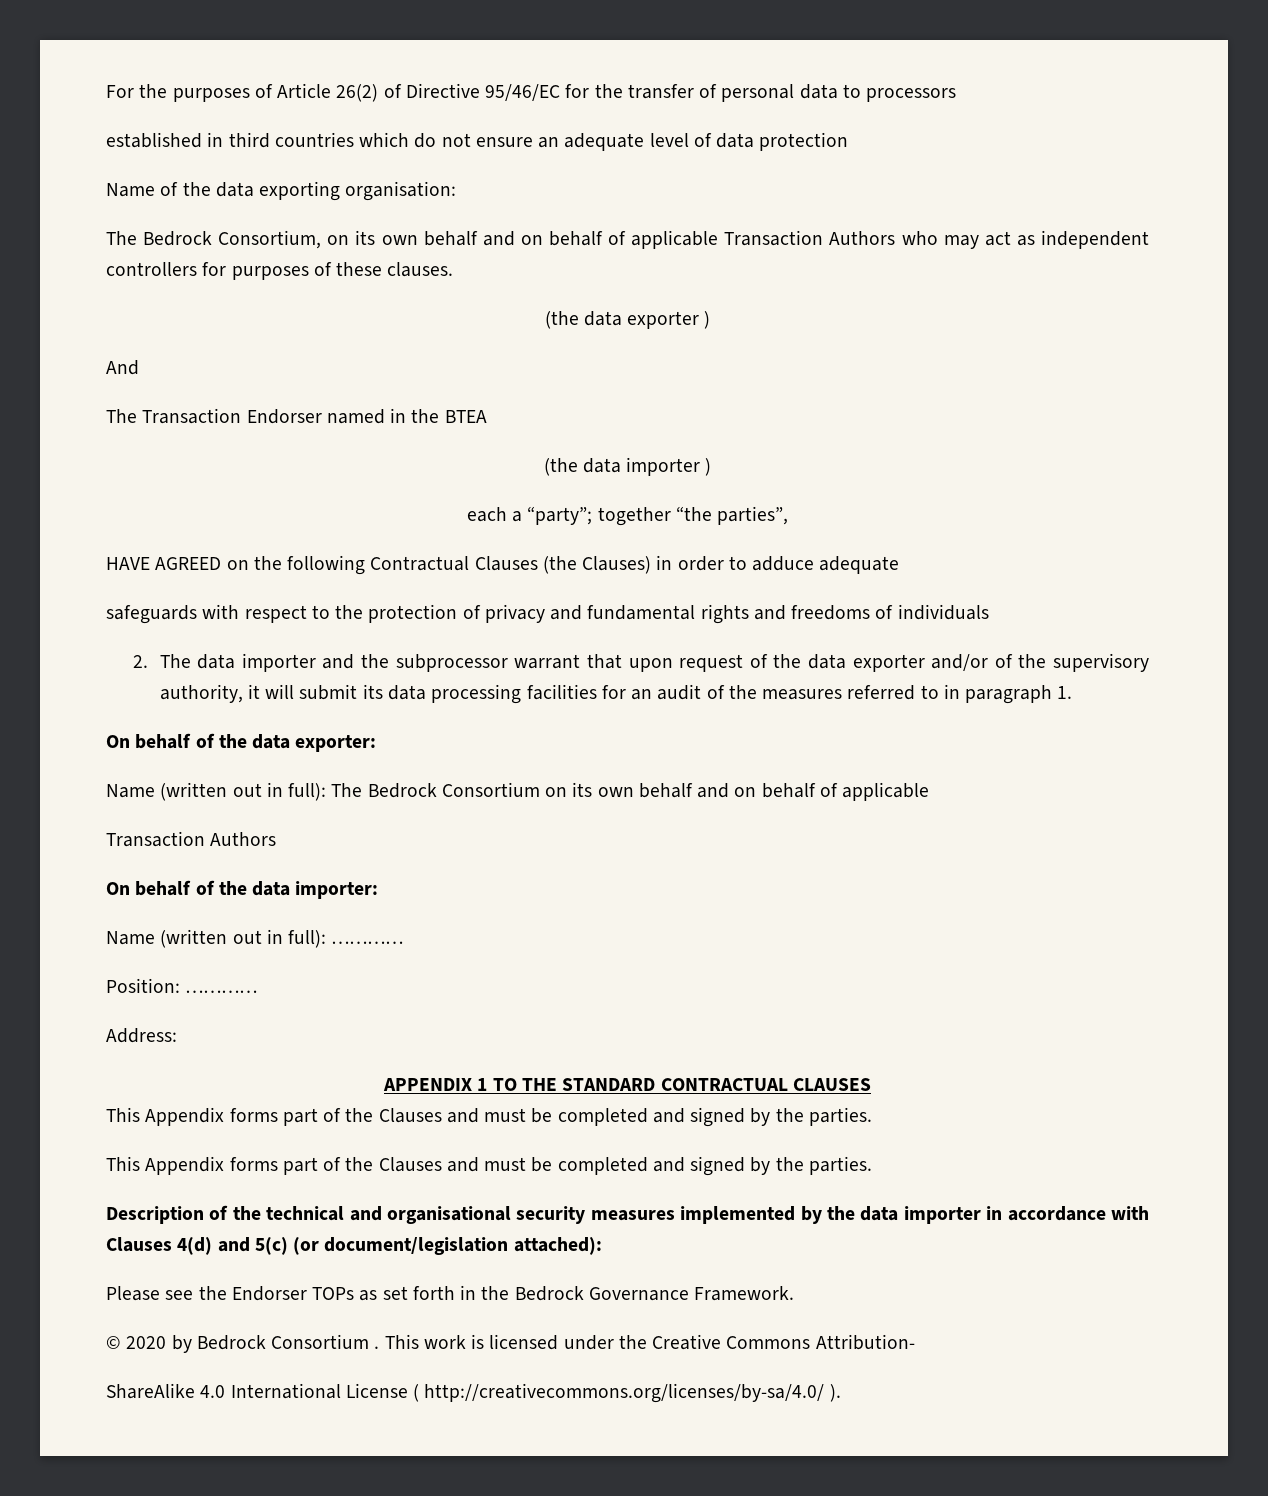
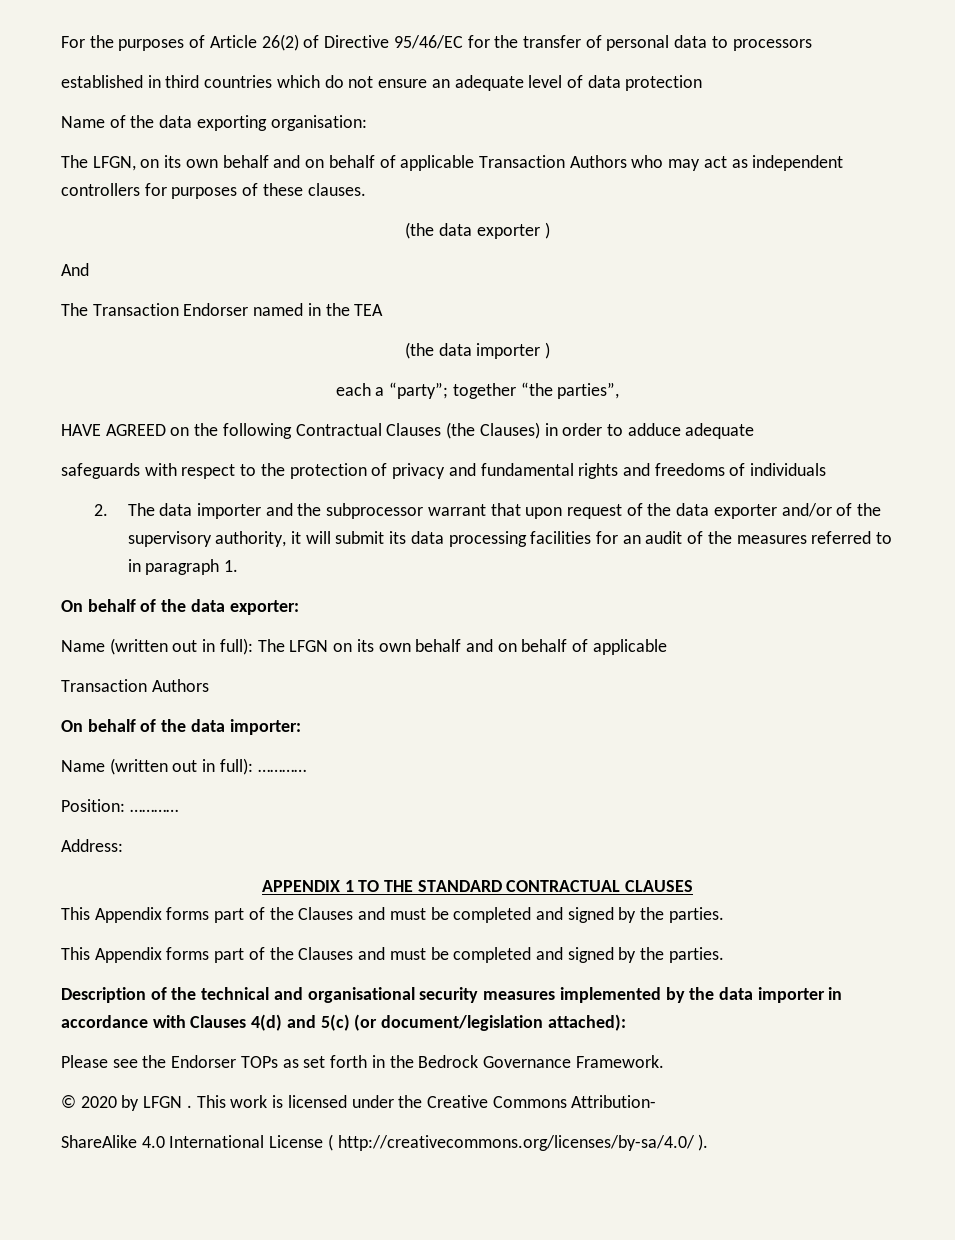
- The Bedrock Consortium, on its own behalf and on behalf of applicable Transaction Authors who may act as independent controllers for purposes of these clauses.
+ The LFGN, on its own behalf and on behalf of applicable Transaction Authors who may act as independent controllers for purposes of these clauses.
- The Transaction Endorser named in the BTEA
+ The Transaction Endorser named in the TEA
- Name (written out in full): The Bedrock Consortium on its own behalf and on behalf of applicable
+ Name (written out in full): The LFGN on its own behalf and on behalf of applicable
- © 2020 by Bedrock Consortium .
+ © 2020 by LFGN .

